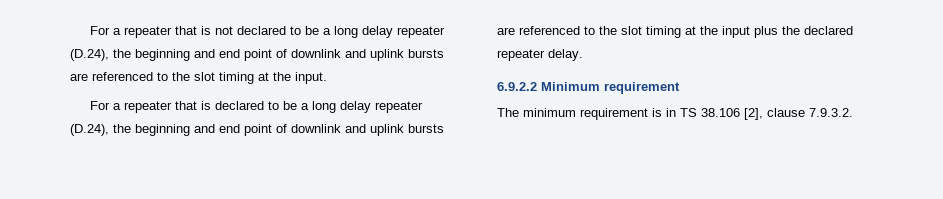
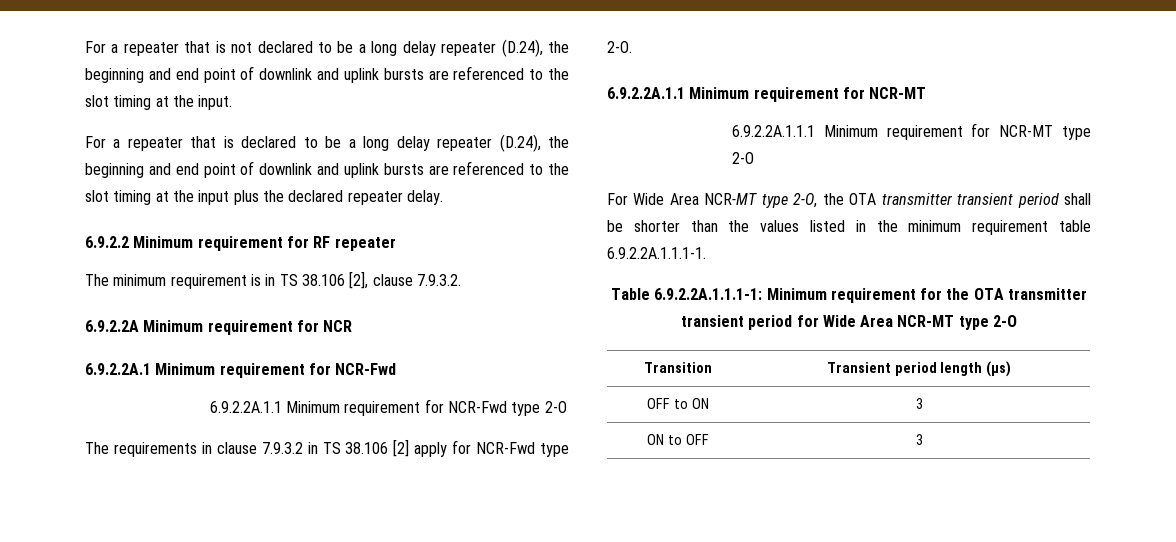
- 6.9.2.2 Minimum requirement
+ 6.9.2.2 Minimum requirement for RF repeater
+ 6.9.2.2A Minimum requirement for NCR
+ 6.9.2.2A.1 Minimum requirement for NCR-Fwd
+ 6.9.2.2A.1.1 Minimum requirement for NCR-Fwd type 2-O
+ The requirements in clause 7.9.3.2 in TS 38.106 [2] apply for NCR-Fwd type 2-O.
+ 6.9.2.2A.1.1 Minimum requirement for NCR-MT
+ 6.9.2.2A.1.1.1 Minimum requirement for NCR-MT type 2-O
+ For Wide Area NCR-MT type 2-O, the OTA transmitter transient period shall be shorter than the values listed in the minimum requirement table 6.9.2.2A.1.1.1-1.
+ Table 6.9.2.2A.1.1.1-1: Minimum requirement for the OTA transmitter transient period for Wide Area NCR-MT type 2-O
+ Transition | Transient period length (µs)
+ OFF to ON | 3
+ ON to OFF | 3

